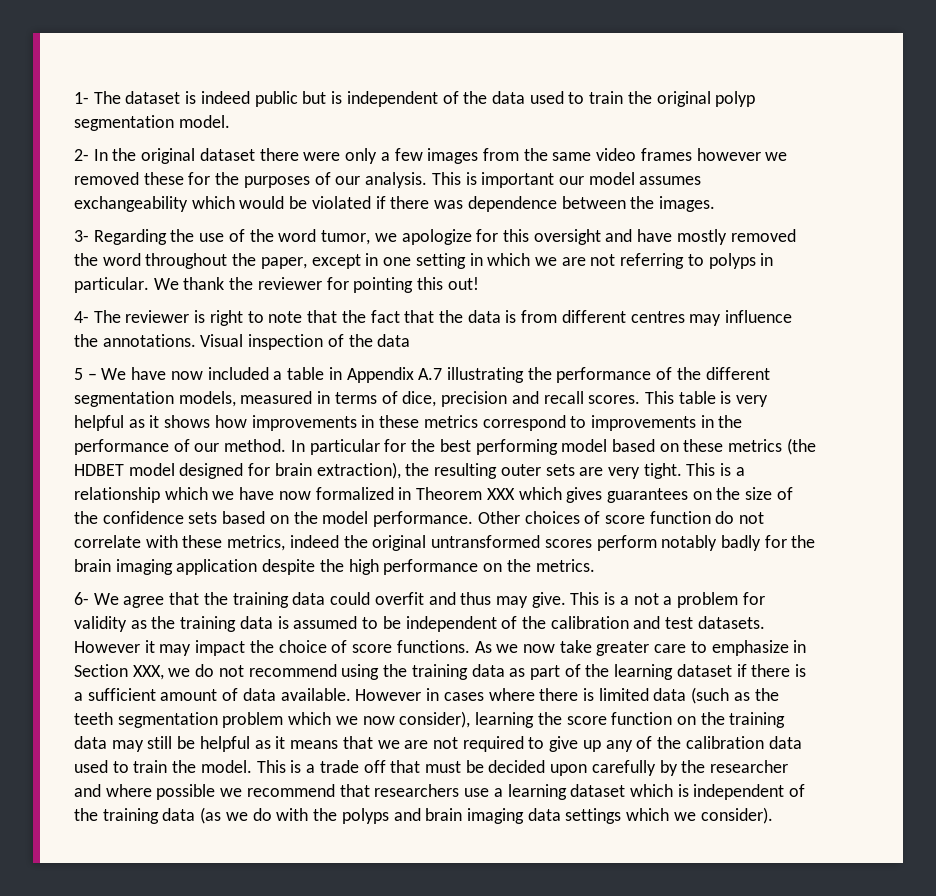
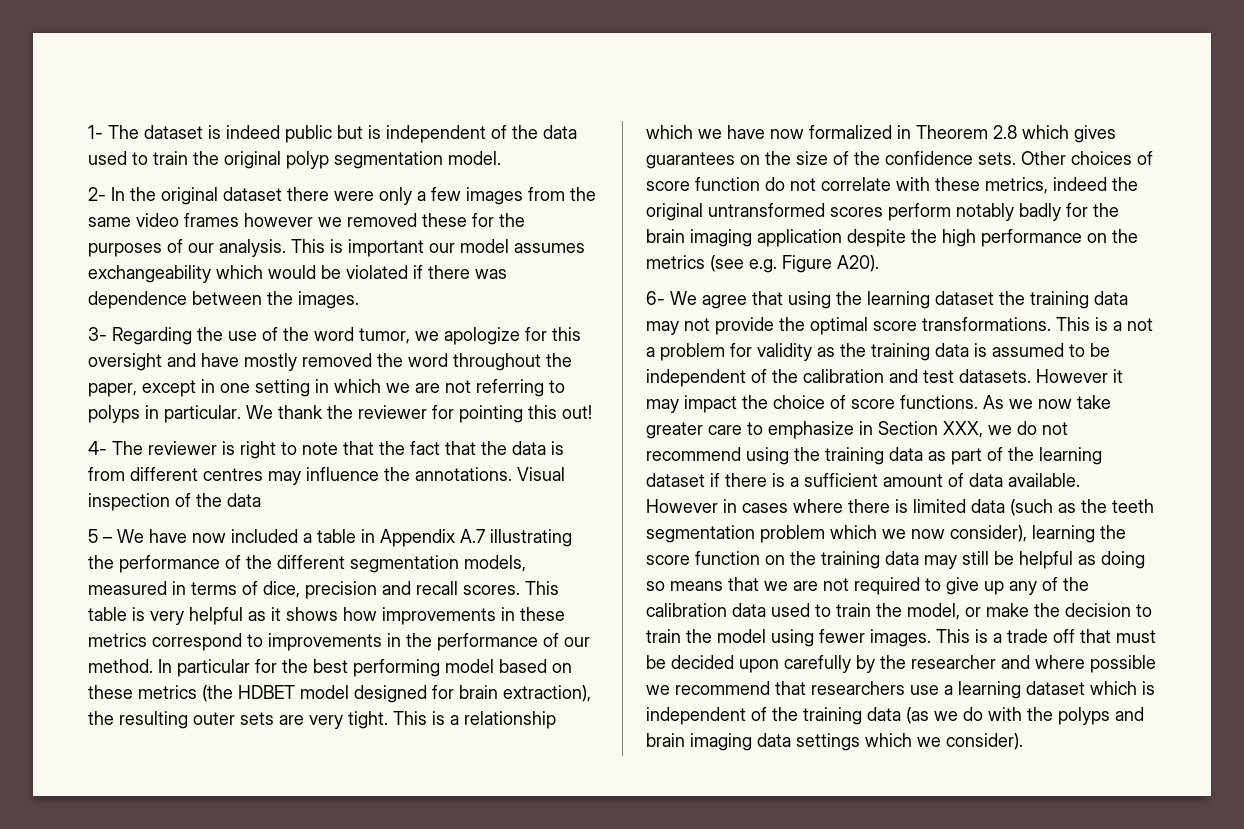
- This is a relationship which we have now formalized in Theorem XXX which gives guarantees on the size of the confidence sets based on the model performance.
+ This is a relationship which we have now formalized in Theorem 2.8 which gives guarantees on the size of the confidence sets.
- Other choices of score function do not correlate with these metrics, indeed the original untransformed scores perform notably badly for the brain imaging application despite the high performance on the metrics.
+ Other choices of score function do not correlate with these metrics, indeed the original untransformed scores perform notably badly for the brain imaging application despite the high performance on the metrics (see e.g. Figure A20).
- 6- We agree that the training data could overfit and thus may give.
+ 6- We agree that using the learning dataset the training data may not provide the optimal score transformations.
- However in cases where there is limited data (such as the teeth segmentation problem which we now consider), learning the score function on the training data may still be helpful as it means that we are not required to give up any of the calibration data used to train the model.
+ However in cases where there is limited data (such as the teeth segmentation problem which we now consider), learning the score function on the training data may still be helpful as doing so means that we are not required to give up any of the calibration data used to train the model, or make the decision to train the model using fewer images.

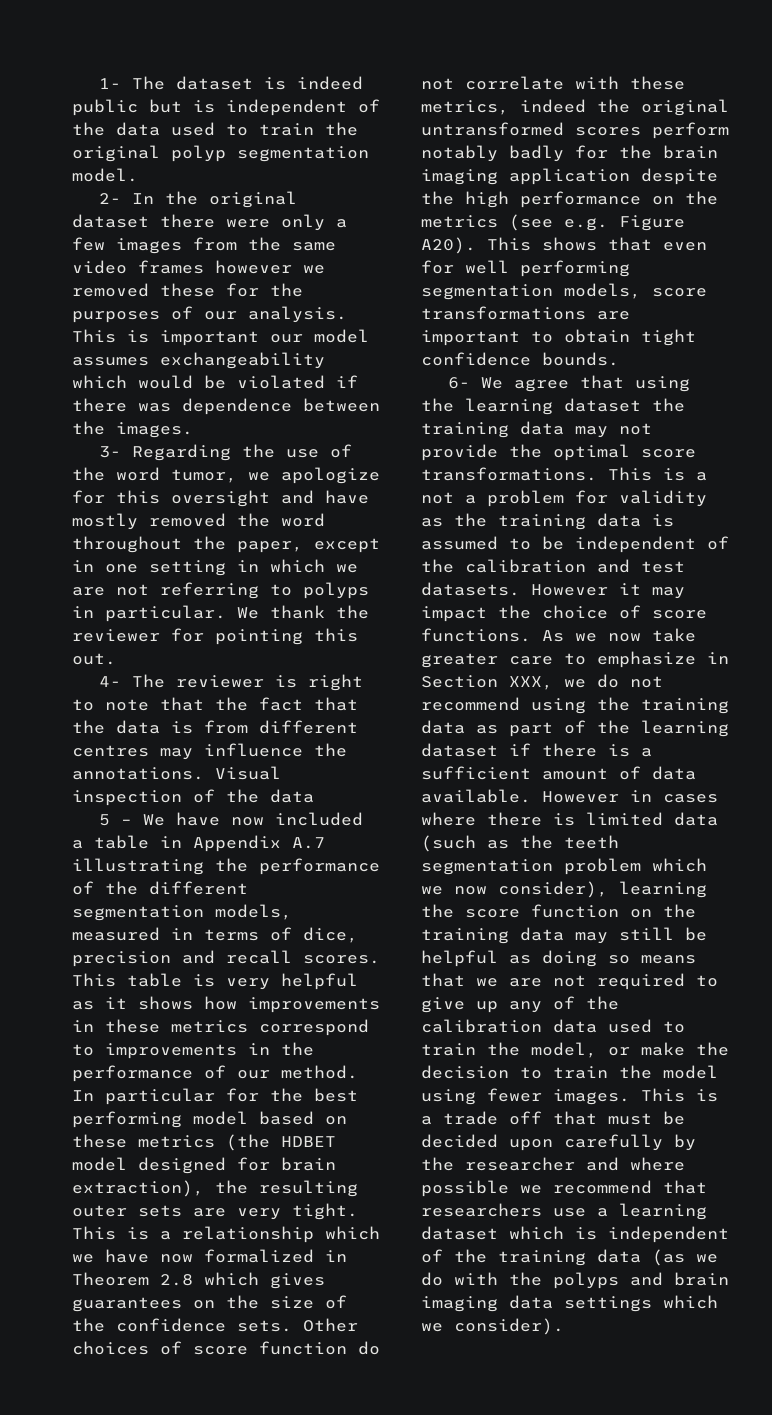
- We thank the reviewer for pointing this out!
+ We thank the reviewer for pointing this out.
+ This shows that even for well performing segmentation models, score transformations are important to obtain tight confidence bounds.

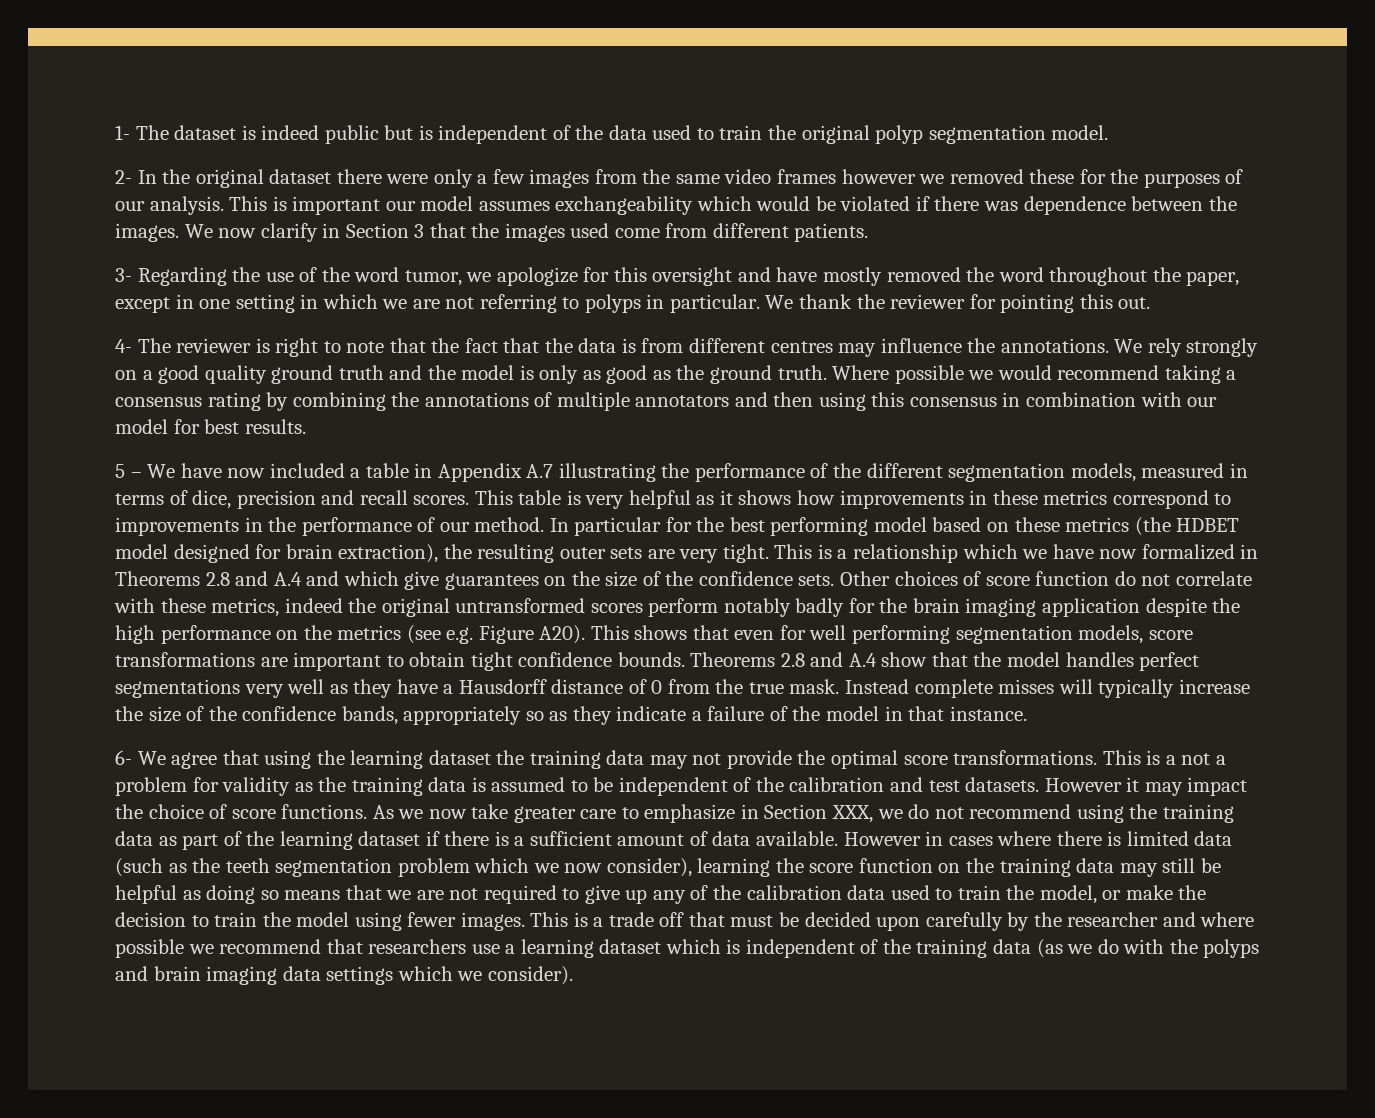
+ We now clarify in Section 3 that the images used come from different patients.
- Visual inspection of the data
+ We rely strongly on a good quality ground truth and the model is only as good as the ground truth. Where possible we would recommend taking a consensus rating by combining the annotations of multiple annotators and then using this consensus in combination with our model for best results.
- This is a relationship which we have now formalized in Theorem 2.8 which gives guarantees on the size of the confidence sets.
+ This is a relationship which we have now formalized in Theorems 2.8 and A.4 and which give guarantees on the size of the confidence sets.
+ Theorems 2.8 and A.4 show that the model handles perfect segmentations very well as they have a Hausdorff distance of 0 from the true mask. Instead complete misses will typically increase the size of the confidence bands, appropriately so as they indicate a failure of the model in that instance.

